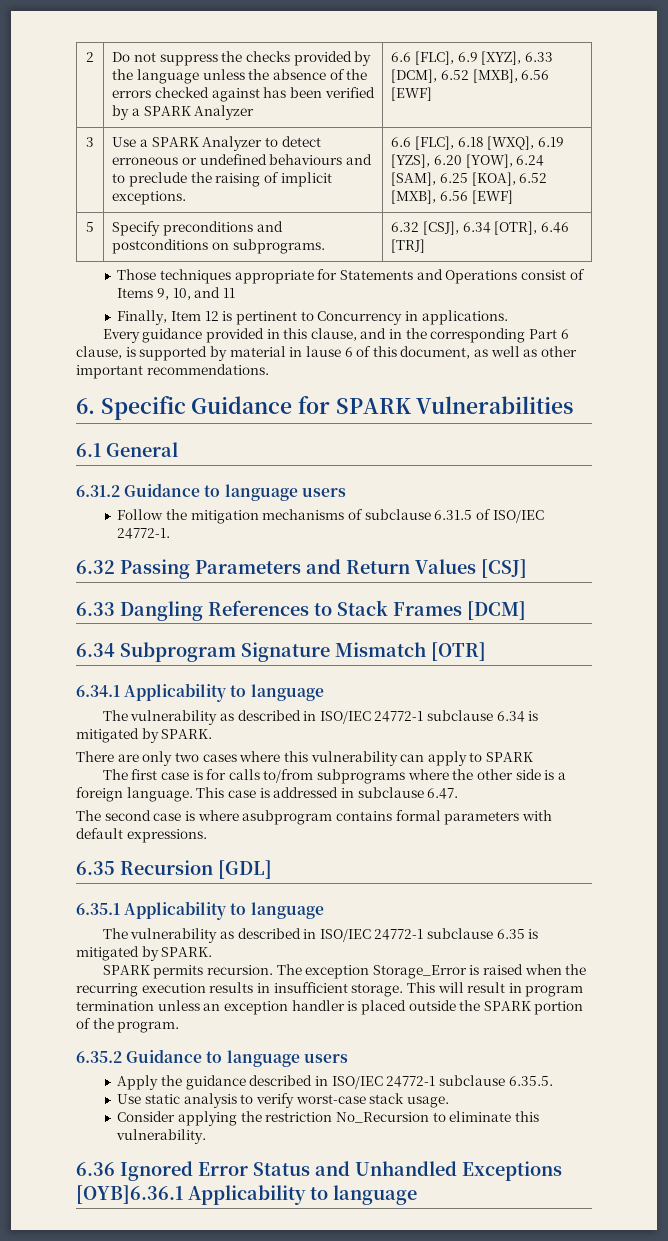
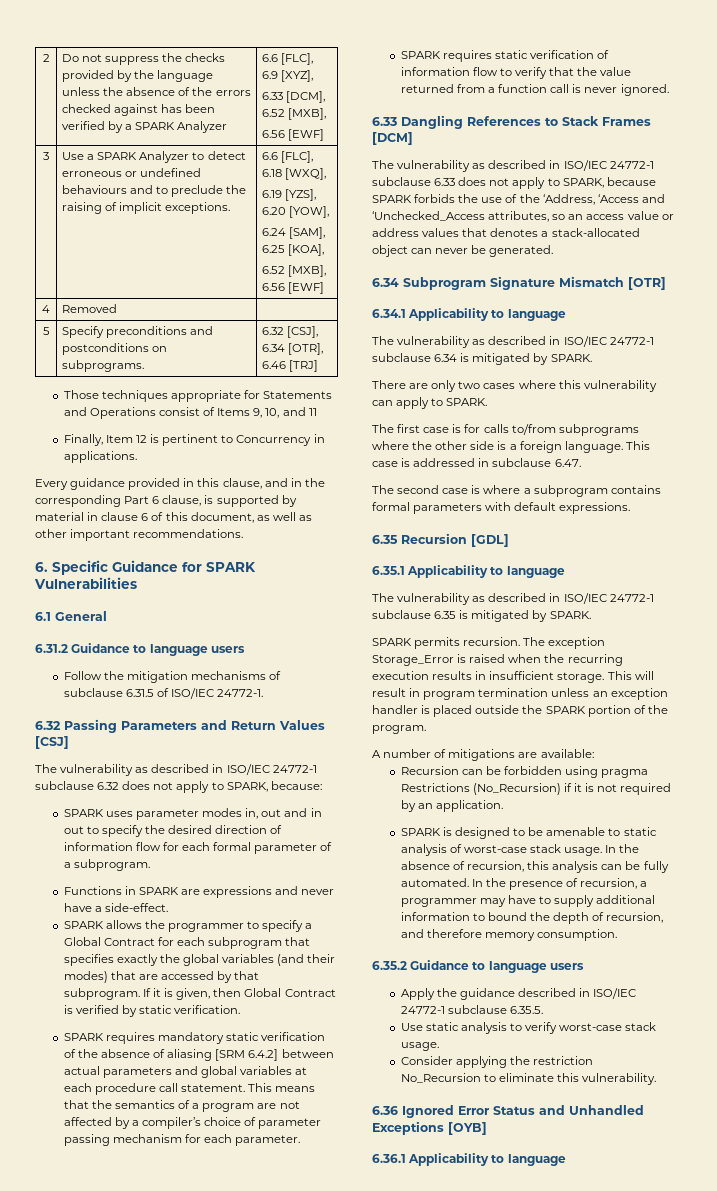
- 2 | Do not suppress the checks provided by the language unless the absence of the errors checked against has been verified by a SPARK Analyzer | 6.6 [FLC], 6.9 [XYZ], 6.33 [DCM], 6.52 [MXB], 6.56 [EWF]
+ 2 | Do not suppress the checks provided by the language unless the absence of the errors checked against has been verified by a SPARK Analyzer | 6.6 [FLC], 6.9 [XYZ],
+ 6.33 [DCM], 6.52 [MXB],
+ 6.56 [EWF]
- 3 | Use a SPARK Analyzer to detect erroneous or undefined behaviours and to preclude the raising of implicit exceptions. | 6.6 [FLC], 6.18 [WXQ], 6.19 [YZS], 6.20 [YOW], 6.24 [SAM], 6.25 [KOA], 6.52 [MXB], 6.56 [EWF]
+ 3 | Use a SPARK Analyzer to detect erroneous or undefined behaviours and to preclude the raising of implicit exceptions. | 6.6 [FLC], 6.18 [WXQ],
+ 6.19 [YZS], 6.20 [YOW],
+ 6.24 [SAM], 6.25 [KOA],
+ 6.52 [MXB], 6.56 [EWF]
+ 4 | Removed |
- Every guidance provided in this clause, and in the corresponding Part 6 clause, is supported by material in lause 6 of this document, as well as other important recommendations.
+ Every guidance provided in this clause, and in the corresponding Part 6 clause, is supported by material in clause 6 of this document, as well as other important recommendations.
+ The vulnerability as described in ISO/IEC 24772-1 subclause 6.32 does not apply to SPARK, because:
+ SPARK uses parameter modes in, out and in out to specify the desired direction of information flow for each formal parameter of a subprogram.
+ Functions in SPARK are expressions and never have a side-effect.
+ SPARK allows the programmer to specify a Global Contract for each subprogram that specifies exactly the global variables (and their modes) that are accessed by that subprogram. If it is given, then Global Contract is verified by static verification.
+ SPARK requires mandatory static verification of the absence of aliasing [SRM 6.4.2] between actual parameters and global variables at each procedure call statement. This means that the semantics of a program are not affected by a compiler’s choice of parameter passing mechanism for each parameter.
+ SPARK requires static verification of information flow to verify that the value returned from a function call is never ignored.
+ The vulnerability as described in ISO/IEC 24772-1 subclause 6.33 does not apply to SPARK, because SPARK forbids the use of the ‘Address, ‘Access and ‘Unchecked_Access attributes, so an access value or address values that denotes a stack-allocated object can never be generated.
- There are only two cases where this vulnerability can apply to SPARK
+ There are only two cases where this vulnerability can apply to SPARK.
- The second case is where asubprogram contains formal parameters with default expressions.
+ The second case is where a subprogram contains formal parameters with default expressions.
+ A number of mitigations are available:
+ Recursion can be forbidden using pragma Restrictions (No_Recursion) if it is not required by an application.
+ SPARK is designed to be amenable to static analysis of worst-case stack usage. In the absence of recursion, this analysis can be fully automated. In the presence of recursion, a programmer may have to supply additional information to bound the depth of recursion, and therefore memory consumption.
- 6.36 Ignored Error Status and Unhandled Exceptions [OYB]6.36.1 Applicability to language
+ 6.36 Ignored Error Status and Unhandled Exceptions [OYB]
+ 6.36.1 Applicability to language

